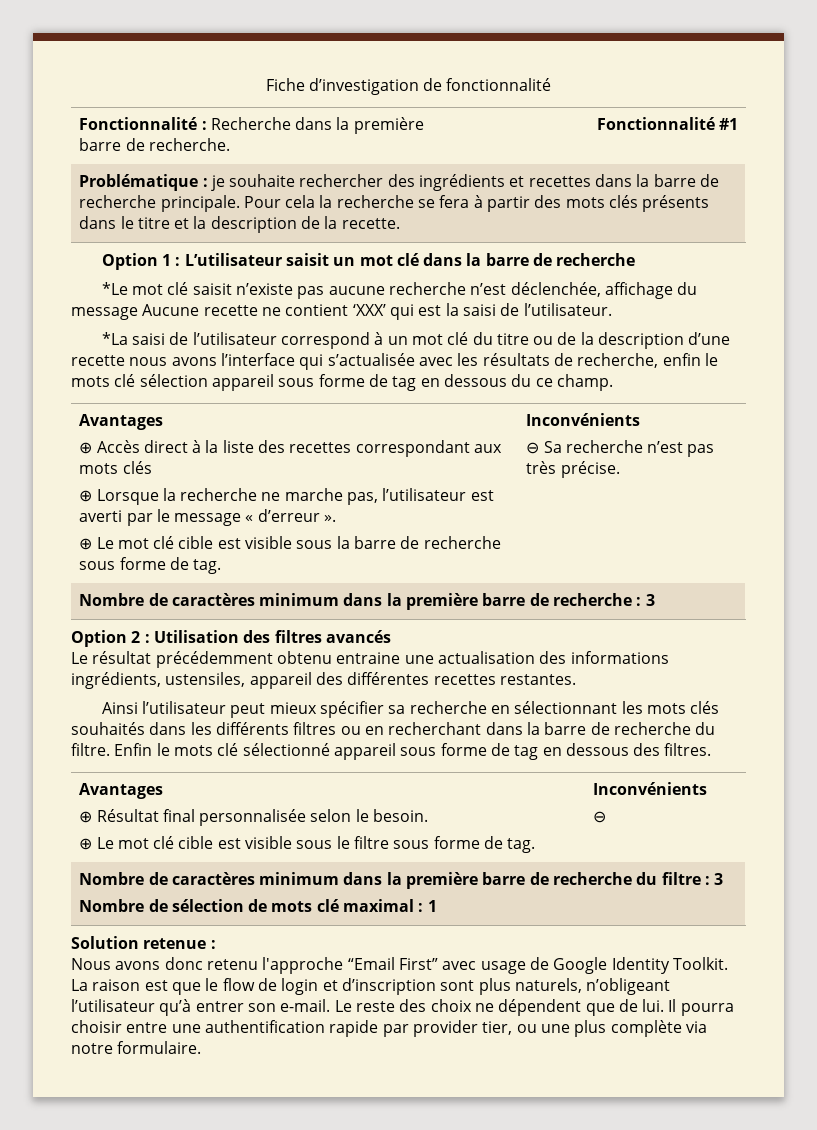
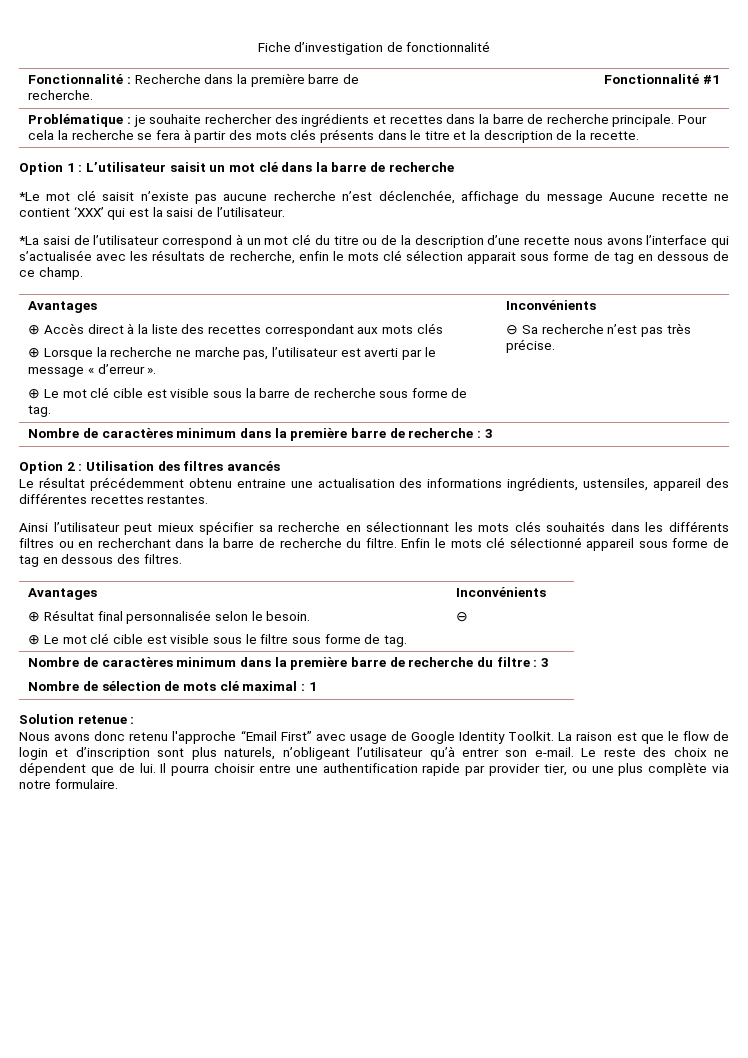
- *La saisi de l’utilisateur correspond à un mot clé du titre ou de la description d’une recette nous avons l’interface qui s’actualisée avec les résultats de recherche, enfin le mots clé sélection appareil sous forme de tag en dessous du ce champ.
+ *La saisi de l’utilisateur correspond à un mot clé du titre ou de la description d’une recette nous avons l’interface qui s’actualisée avec les résultats de recherche, enfin le mots clé sélection apparait sous forme de tag en dessous de ce champ.

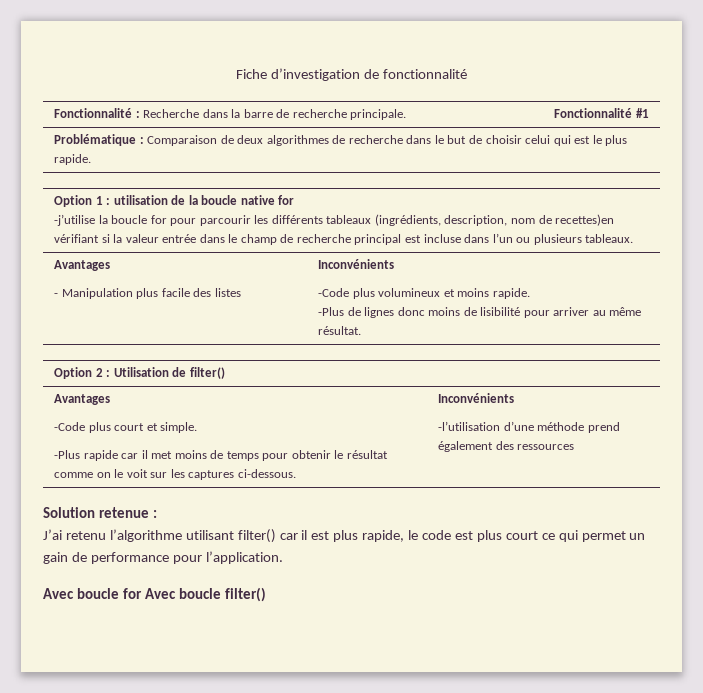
- Fonctionnalité : Recherche dans la première barre de recherche. | Fonctionnalité #1
+ Fonctionnalité : Recherche dans la barre de recherche principale. | Fonctionnalité #1
- Problématique : je souhaite rechercher des ingrédients et recettes dans la barre de recherche principale. Pour cela la recherche se fera à partir des mots clés présents dans le titre et la description de la recette.
- Option 1 : L’utilisateur saisit un mot clé dans la barre de recherche
- *Le mot clé saisit n’existe pas aucune recherche n’est déclenchée, affichage du message Aucune recette ne contient ‘XXX’ qui est la saisi de l’utilisateur.
- *La saisi de l’utilisateur correspond à un mot clé du titre ou de la description d’une recette nous avons l’interface qui s’actualisée avec les résultats de recherche, enfin le mots clé sélection apparait sous forme de tag en dessous de ce champ.
+ Problématique : Comparaison de deux algorithmes de recherche dans le but de choisir celui qui est le plus rapide.
+ Option 1 : utilisation de la boucle native for
+ -j’utilise la boucle for pour parcourir les différents tableaux (ingrédients, description, nom de recettes)en vérifiant si la valeur entrée dans le champ de recherche principal est incluse dans l’un ou plusieurs tableaux.
  Avantages
- ⊕ Accès direct à la liste des recettes correspondant aux mots clés
- ⊕ Lorsque la recherche ne marche pas, l’utilisateur est averti par le message « d’erreur ».
- ⊕ Le mot clé cible est visible sous la barre de recherche sous forme de tag. | Inconvénients
- ⊖ Sa recherche n’est pas très précise.
- Nombre de caractères minimum dans la première barre de recherche : 3
- Option 2 : Utilisation des filtres avancés
- Le résultat précédemment obtenu entraine une actualisation des informations ingrédients, ustensiles, appareil des différentes recettes restantes.
- Ainsi l’utilisateur peut mieux spécifier sa recherche en sélectionnant les mots clés souhaités dans les différents filtres ou en recherchant dans la barre de recherche du filtre. Enfin le mots clé sélectionné appareil sous forme de tag en dessous des filtres.
+ - Manipulation plus facile des listes | Inconvénients
+ -Code plus volumineux et moins rapide.
+ -Plus de lignes donc moins de lisibilité pour arriver au même résultat.
+ Option 2 : Utilisation de filter()
  Avantages
- ⊕ Résultat final personnalisée selon le besoin.
- ⊕ Le mot clé cible est visible sous le filtre sous forme de tag. | Inconvénients
- ⊖
- Nombre de caractères minimum dans la première barre de recherche du filtre : 3
- Nombre de sélection de mots clé maximal : 1
+ -Code plus court et simple.
+ -Plus rapide car il met moins de temps pour obtenir le résultat comme on le voit sur les captures ci-dessous. | Inconvénients
+ -l’utilisation d’une méthode prend également des ressources
  Solution retenue :
- Nous avons donc retenu l'approche “Email First” avec usage de Google Identity Toolkit. La raison est que le flow de login et d’inscription sont plus naturels, n’obligeant l’utilisateur qu’à entrer son e-mail. Le reste des choix ne dépendent que de lui. Il pourra choisir entre une authentification rapide par provider tier, ou une plus complète via notre formulaire.
+ J’ai retenu l’algorithme utilisant filter() car il est plus rapide, le code est plus court ce qui permet un gain de performance pour l’application.
+ Avec boucle for Avec boucle filter()

